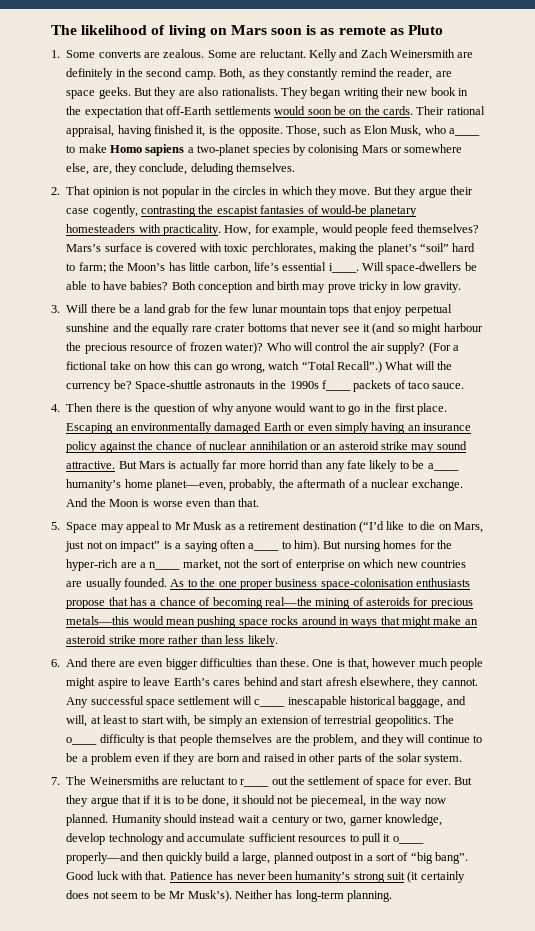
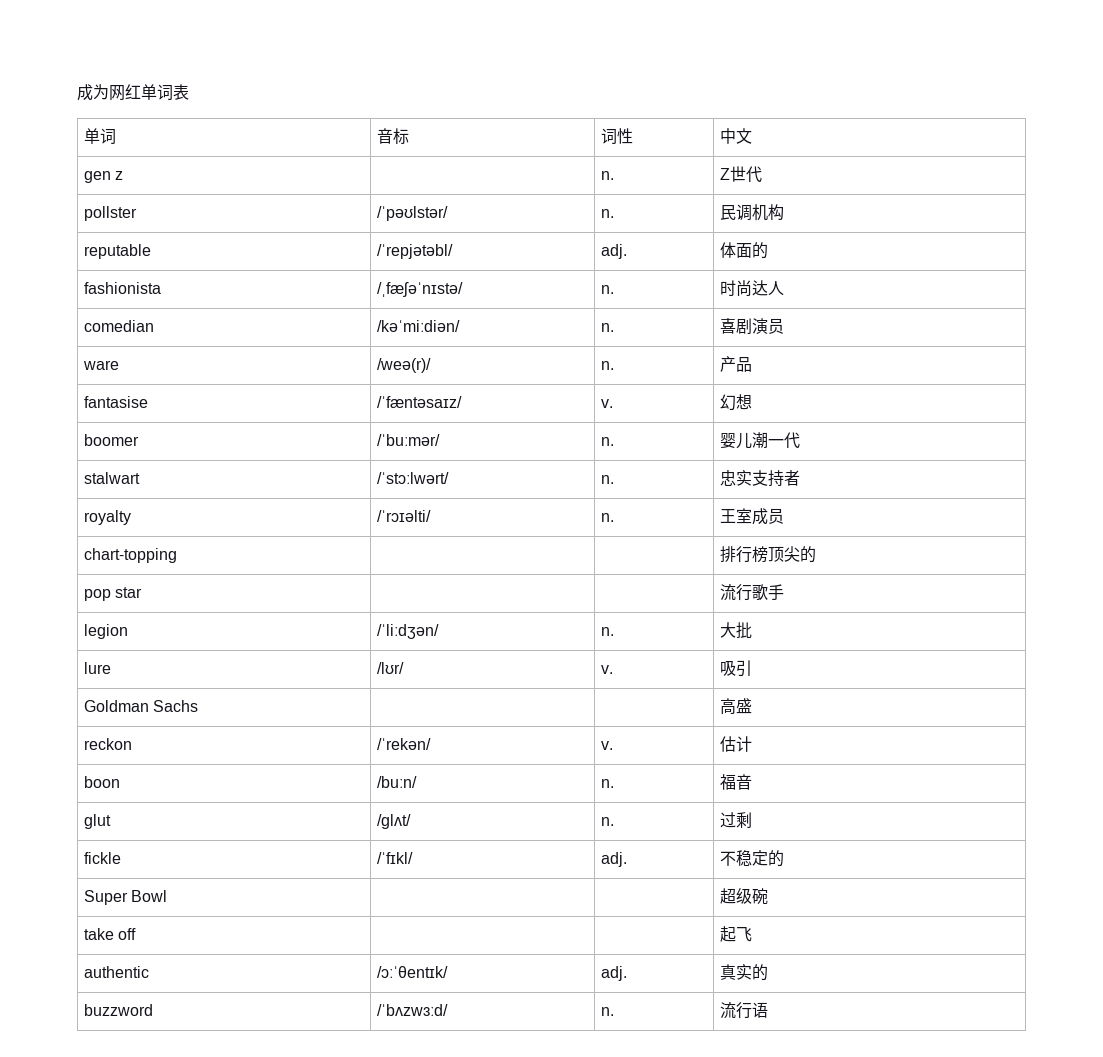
- The likelihood of living on Mars soon is as remote as Pluto
- 1. Some converts are zealous. Some are reluctant. Kelly and Zach Weinersmith are definitely in the second camp. Both, as they constantly remind the reader, are space geeks. But they are also rationalists. They began writing their new book in the expectation that off-Earth settlements would soon be on the cards. Their rational appraisal, having finished it, is the opposite. Those, such as Elon Musk, who a____ to make Homo sapiens a two-planet species by colonising Mars or somewhere else, are, they conclude, deluding themselves.
- 2. That opinion is not popular in the circles in which they move. But they argue their case cogently, contrasting the escapist fantasies of would-be planetary homesteaders with practicality. How, for example, would people feed themselves? Mars’s surface is covered with toxic perchlorates, making the planet’s “soil” hard to farm; the Moon’s has little carbon, life’s essential i____. Will space-dwellers be able to have babies? Both conception and birth may prove tricky in low gravity.
- 3. Will there be a land grab for the few lunar mountain tops that enjoy perpetual sunshine and the equally rare crater bottoms that never see it (and so might harbour the precious resource of frozen water)? Who will control the air supply? (For a fictional take on how this can go wrong, watch “Total Recall”.) What will the currency be? Space-shuttle astronauts in the 1990s f____ packets of taco sauce.
- 4. Then there is the question of why anyone would want to go in the first place. Escaping an environmentally damaged Earth or even simply having an insurance policy against the chance of nuclear annihilation or an asteroid strike may sound attractive. But Mars is actually far more horrid than any fate likely to be a____ humanity’s home planet—even, probably, the aftermath of a nuclear exchange. And the Moon is worse even than that.
- 5. Space may appeal to Mr Musk as a retirement destination (“I’d like to die on Mars, just not on impact” is a saying often a____ to him). But nursing homes for the hyper-rich are a n____ market, not the sort of enterprise on which new countries are usually founded. As to the one proper business space-colonisation enthusiasts propose that has a chance of becoming real—the mining of asteroids for precious metals—this would mean pushing space rocks around in ways that might make an asteroid strike more rather than less likely.
- 6. And there are even bigger difficulties than these. One is that, however much people might aspire to leave Earth’s cares behind and start afresh elsewhere, they cannot. Any successful space settlement will c____ inescapable historical baggage, and will, at least to start with, be simply an extension of terrestrial geopolitics. The o____ difficulty is that people themselves are the problem, and they will continue to be a problem even if they are born and raised in other parts of the solar system.
- 7. The Weinersmiths are reluctant to r____ out the settlement of space for ever. But they argue that if it is to be done, it should not be piecemeal, in the way now planned. Humanity should instead wait a century or two, garner knowledge, develop technology and accumulate sufficient resources to pull it o____ properly—and then quickly build a large, planned outpost in a sort of “big bang”. Good luck with that. Patience has never been humanity’s strong suit (it certainly does not seem to be Mr Musk’s). Neither has long-term planning.
+ 成为网红单词表
+ 单词 | 音标 | 词性 | 中文
+ gen z | | n. | Z世代
+ pollster | /ˈpəʊlstər/ | n. | 民调机构
+ reputable | /ˈrepjətəbl/ | adj. | 体面的
+ fashionista | /ˌfæʃəˈnɪstə/ | n. | 时尚达人
+ comedian | /kəˈmiːdiən/ | n. | 喜剧演员
+ ware | /weə(r)/ | n. | 产品
+ fantasise | /ˈfæntəsaɪz/ | v. | 幻想
+ boomer | /ˈbuːmər/ | n. | 婴儿潮一代
+ stalwart | /ˈstɔːlwərt/ | n. | 忠实支持者
+ royalty | /ˈrɔɪəlti/ | n. | 王室成员
+ chart-topping | | | 排行榜顶尖的
+ pop star | | | 流行歌手
+ legion | /ˈliːdʒən/ | n. | 大批
+ lure | /lʊr/ | v. | 吸引
+ Goldman Sachs | | | 高盛
+ reckon | /ˈrekən/ | v. | 估计
+ boon | /buːn/ | n. | 福音
+ glut | /ɡlʌt/ | n. | 过剩
+ fickle | /ˈfɪkl/ | adj. | 不稳定的
+ Super Bowl | | | 超级碗
+ take off | | | 起飞
+ authentic | /ɔːˈθentɪk/ | adj. | 真实的
+ buzzword | /ˈbʌzwɜːd/ | n. | 流行语

